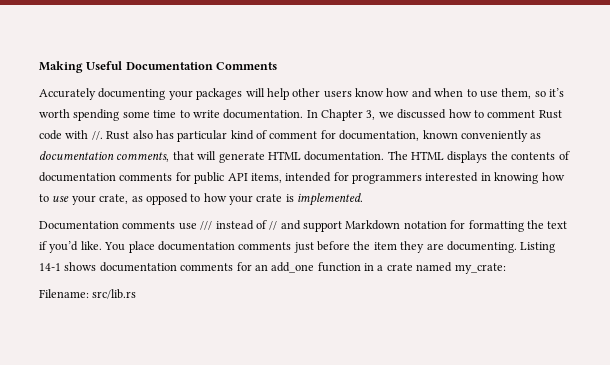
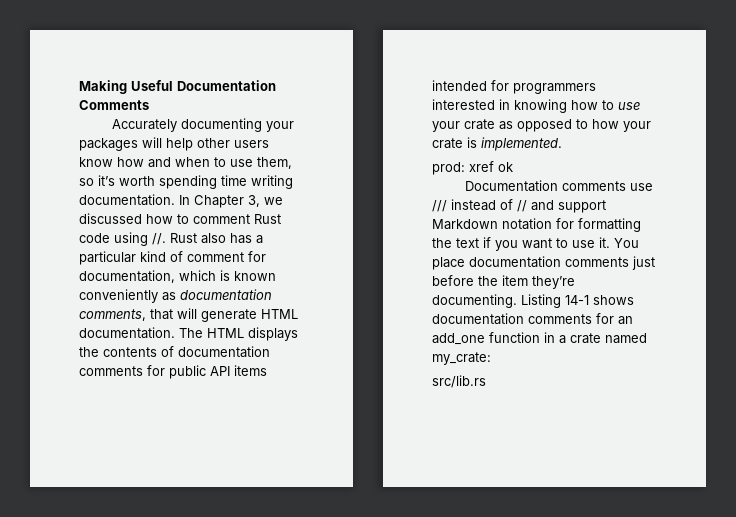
- Accurately documenting your packages will help other users know how and when to use them, so it’s worth spending some time to write documentation.
+ Accurately documenting your packages will help other users know how and when to use them, so it’s worth spending time writing documentation.
- In Chapter 3, we discussed how to comment Rust code with //.
+ In Chapter 3, we discussed how to comment Rust code using //.
- Rust also has particular kind of comment for documentation, known conveniently as documentation comments, that will generate HTML documentation.
+ Rust also has a particular kind of comment for documentation, which is known conveniently as documentation comments, that will generate HTML documentation.
- The HTML displays the contents of documentation comments for public API items, intended for programmers interested in knowing how to use your crate, as opposed to how your crate is implemented.
+ The HTML displays the contents of documentation comments for public API items intended for programmers interested in knowing how to use your crate as opposed to how your crate is implemented.
+ prod: xref ok
- Documentation comments use /// instead of // and support Markdown notation for formatting the text if you’d like.
+ Documentation comments use /// instead of // and support Markdown notation for formatting the text if you want to use it.
- You place documentation comments just before the item they are documenting.
+ You place documentation comments just before the item they’re documenting.
- Filename: src/lib.rs
+ src/lib.rs

